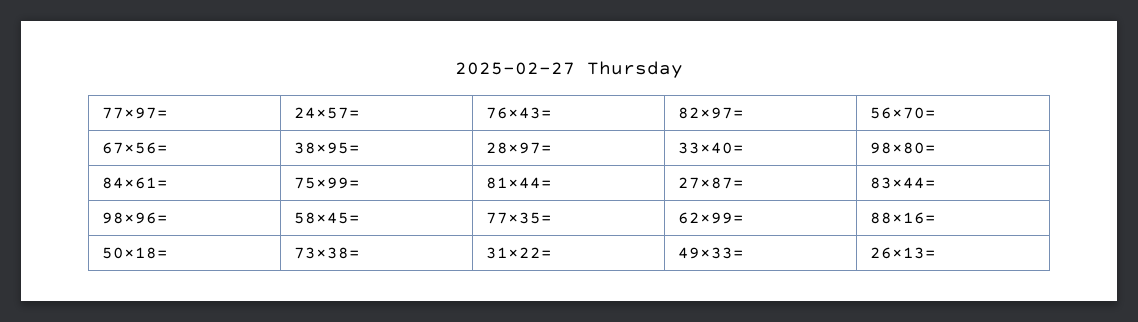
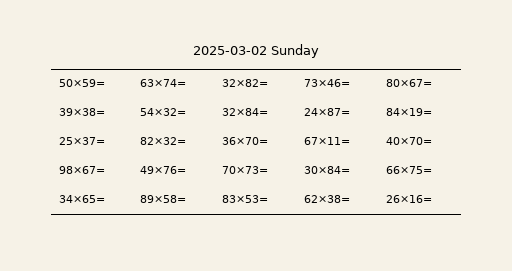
- 2025-02-27 Thursday
- 77×97= | 24×57= | 76×43= | 82×97= | 56×70=
- 67×56= | 38×95= | 28×97= | 33×40= | 98×80=
- 84×61= | 75×99= | 81×44= | 27×87= | 83×44=
- 98×96= | 58×45= | 77×35= | 62×99= | 88×16=
- 50×18= | 73×38= | 31×22= | 49×33= | 26×13=
+ 2025-03-02 Sunday
+ 50×59= | 63×74= | 32×82= | 73×46= | 80×67=
+ 39×38= | 54×32= | 32×84= | 24×87= | 84×19=
+ 25×37= | 82×32= | 36×70= | 67×11= | 40×70=
+ 98×67= | 49×76= | 70×73= | 30×84= | 66×75=
+ 34×65= | 89×58= | 83×53= | 62×38= | 26×16=

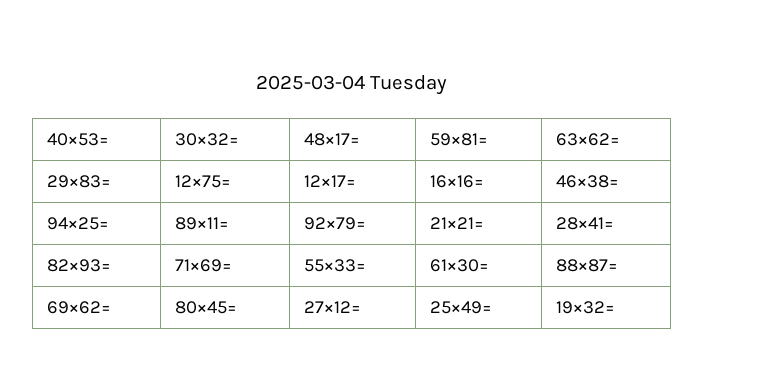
- 2025-03-02 Sunday
- 50×59= | 63×74= | 32×82= | 73×46= | 80×67=
- 39×38= | 54×32= | 32×84= | 24×87= | 84×19=
- 25×37= | 82×32= | 36×70= | 67×11= | 40×70=
- 98×67= | 49×76= | 70×73= | 30×84= | 66×75=
- 34×65= | 89×58= | 83×53= | 62×38= | 26×16=
+ 2025-03-04 Tuesday
+ 40×53= | 30×32= | 48×17= | 59×81= | 63×62=
+ 29×83= | 12×75= | 12×17= | 16×16= | 46×38=
+ 94×25= | 89×11= | 92×79= | 21×21= | 28×41=
+ 82×93= | 71×69= | 55×33= | 61×30= | 88×87=
+ 69×62= | 80×45= | 27×12= | 25×49= | 19×32=

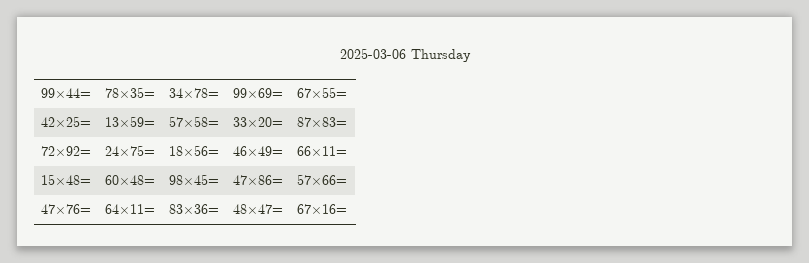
- 2025-03-04 Tuesday
- 40×53= | 30×32= | 48×17= | 59×81= | 63×62=
- 29×83= | 12×75= | 12×17= | 16×16= | 46×38=
- 94×25= | 89×11= | 92×79= | 21×21= | 28×41=
- 82×93= | 71×69= | 55×33= | 61×30= | 88×87=
- 69×62= | 80×45= | 27×12= | 25×49= | 19×32=
+ 2025-03-06 Thursday
+ 99×44= | 78×35= | 34×78= | 99×69= | 67×55=
+ 42×25= | 13×59= | 57×58= | 33×20= | 87×83=
+ 72×92= | 24×75= | 18×56= | 46×49= | 66×11=
+ 15×48= | 60×48= | 98×45= | 47×86= | 57×66=
+ 47×76= | 64×11= | 83×36= | 48×47= | 67×16=

